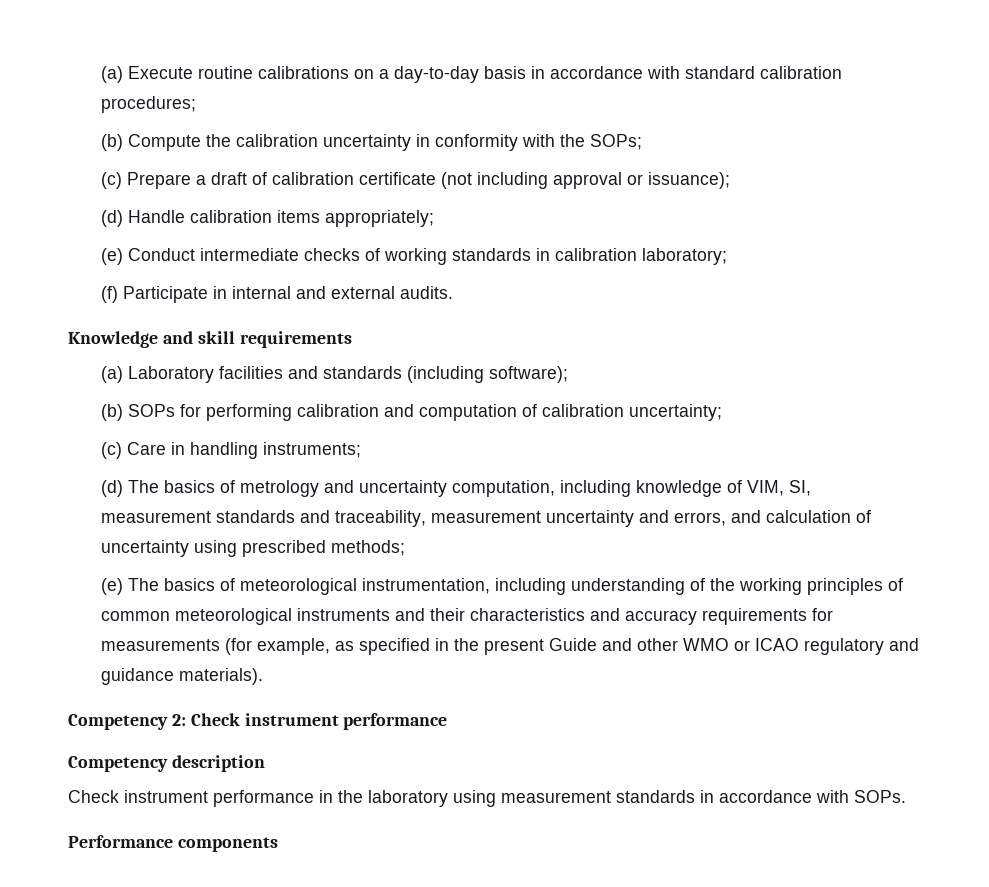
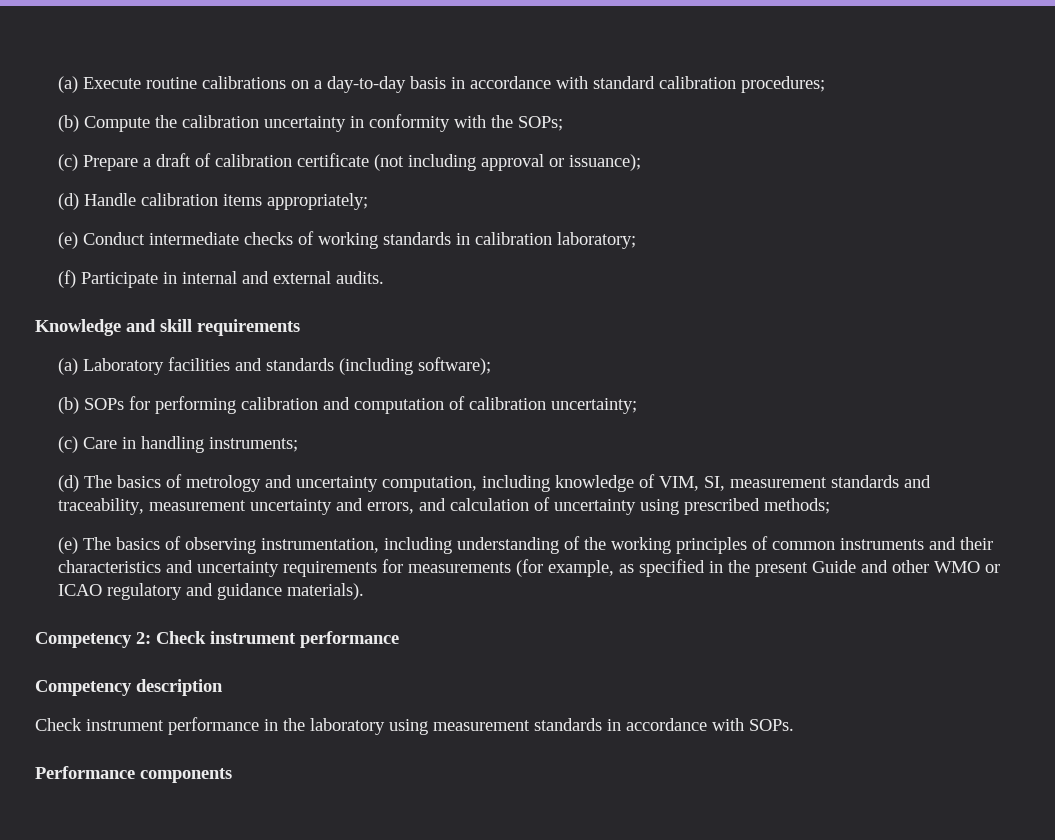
- (e) The basics of meteorological instrumentation, including understanding of the working principles of common meteorological instruments and their characteristics and accuracy requirements for measurements (for example, as specified in the present Guide and other WMO or ICAO regulatory and guidance materials).
+ (e) The basics of observing instrumentation, including understanding of the working principles of common instruments and their characteristics and uncertainty requirements for measurements (for example, as specified in the present Guide and other WMO or ICAO regulatory and guidance materials).

